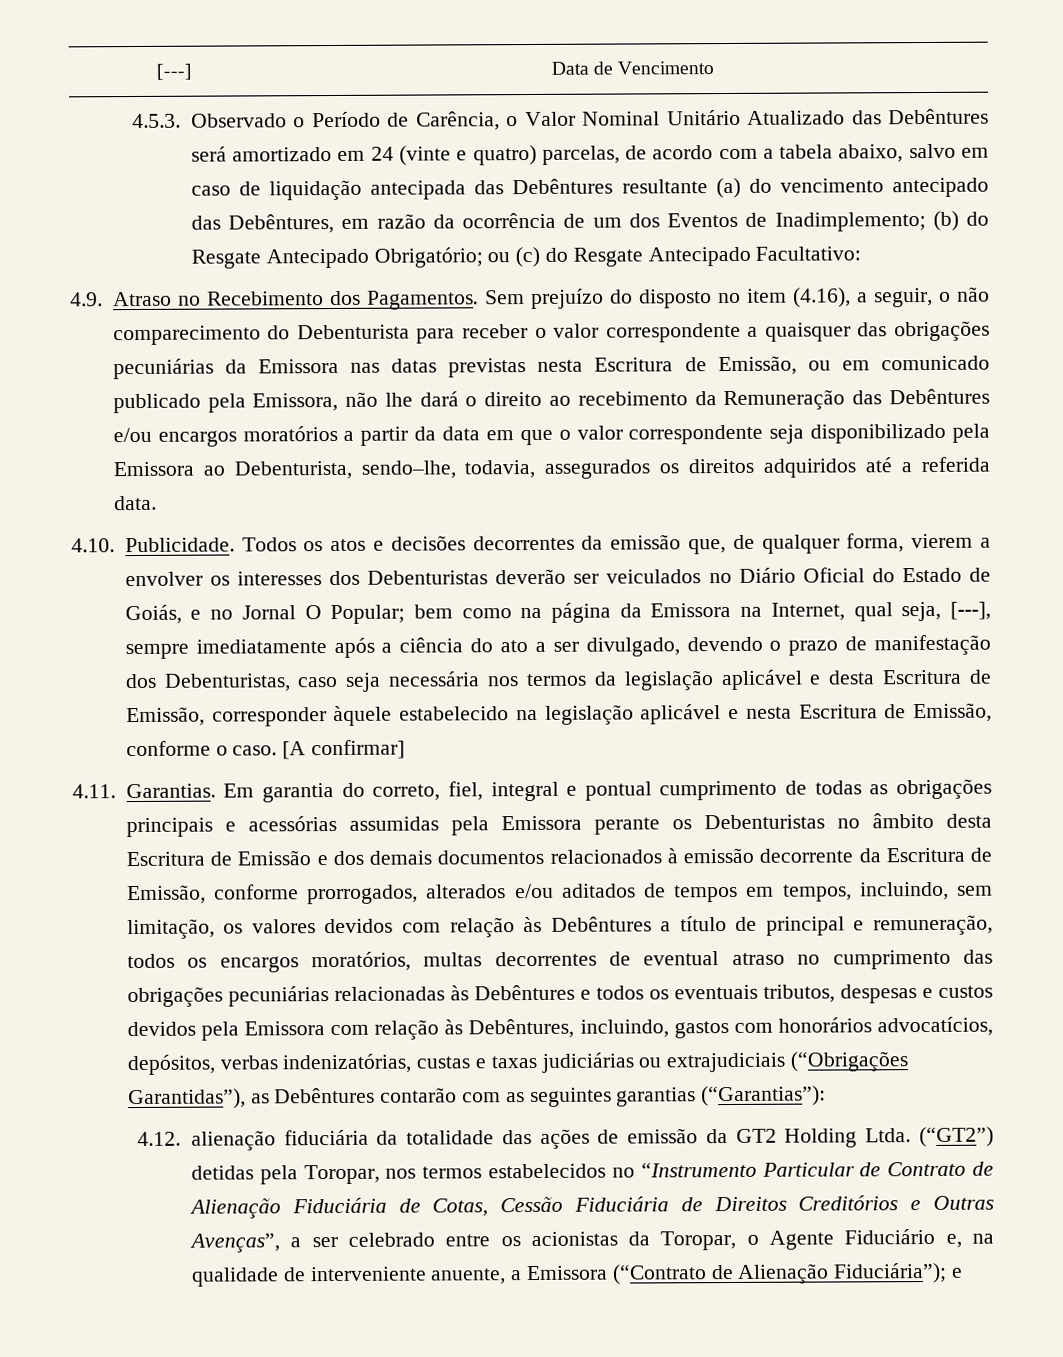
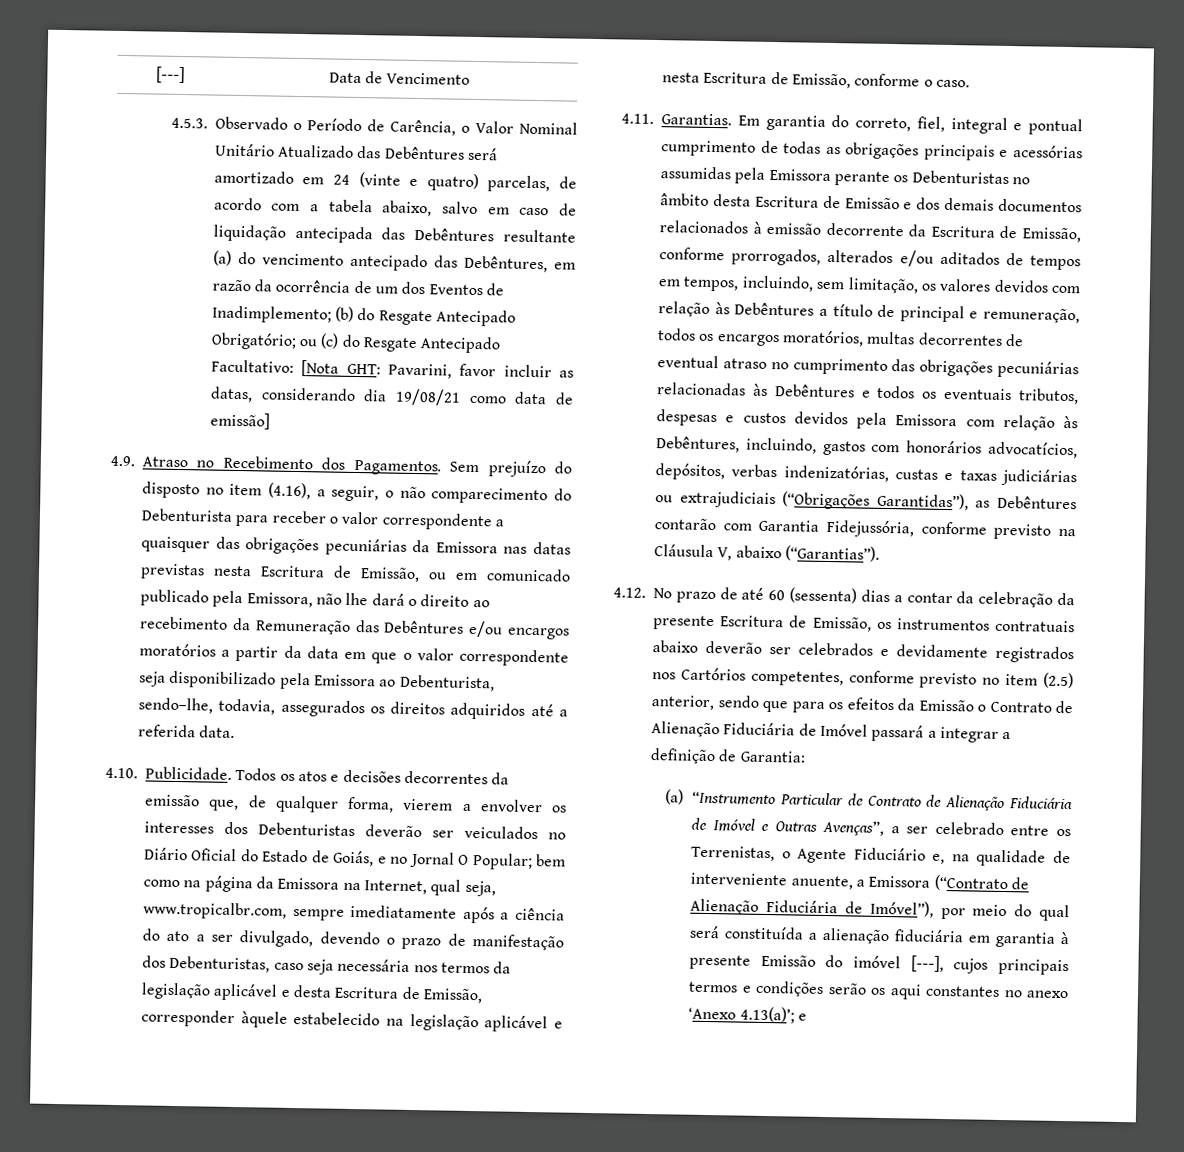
+ [Nota GHT: Pavarini, favor incluir as datas, considerando dia 19/08/21 como data de emissão]
- bem como na página da Emissora na Internet, qual seja, [---], sempre imediatamente após a ciência do ato a ser divulgado, devendo o prazo de manifestação dos Debenturistas, caso seja necessária nos termos da legislação aplicável e desta Escritura de Emissão, corresponder àquele estabelecido na legislação aplicável e nesta Escritura de Emissão, conforme o caso. [A confirmar]
+ bem como na página da Emissora na Internet, qual seja, www.tropicalbr.com, sempre imediatamente após a ciência do ato a ser divulgado, devendo o prazo de manifestação dos Debenturistas, caso seja necessária nos termos da legislação aplicável e desta Escritura de Emissão, corresponder àquele estabelecido na legislação aplicável e nesta Escritura de Emissão, conforme o caso.
- Em garantia do correto, fiel, integral e pontual cumprimento de todas as obrigações principais e acessórias assumidas pela Emissora perante os Debenturistas no âmbito desta Escritura de Emissão e dos demais documentos relacionados à emissão decorrente da Escritura de Emissão, conforme prorrogados, alterados e/ou aditados de tempos em tempos, incluindo, sem limitação, os valores devidos com relação às Debêntures a título de principal e remuneração, todos os encargos moratórios, multas decorrentes de eventual atraso no cumprimento das obrigações pecuniárias relacionadas às Debêntures e todos os eventuais tributos, despesas e custos devidos pela Emissora com relação às Debêntures, incluindo, gastos com honorários advocatícios, depósitos, verbas indenizatórias, custas e taxas judiciárias ou extrajudiciais (“Obrigações Garantidas”), as Debêntures contarão com as seguintes garantias (“Garantias”):
- 4.12. alienação fiduciária da totalidade das ações de emissão da GT2 Holding Ltda. (“GT2”) detidas pela Toropar, nos termos estabelecidos no “Instrumento Particular de Contrato de Alienação Fiduciária de Cotas, Cessão Fiduciária de Direitos Creditórios e Outras Avenças”, a ser celebrado entre os acionistas da Toropar, o Agente Fiduciário e, na qualidade de interveniente anuente, a Emissora (“Contrato de Alienação Fiduciária”);
+ Em garantia do correto, fiel, integral e pontual cumprimento de todas as obrigações principais e acessórias assumidas pela Emissora perante os Debenturistas no âmbito desta Escritura de Emissão e dos demais documentos relacionados à emissão decorrente da Escritura de Emissão, conforme prorrogados, alterados e/ou aditados de tempos em tempos, incluindo, sem limitação, os valores devidos com relação às Debêntures a título de principal e remuneração, todos os encargos moratórios, multas decorrentes de eventual atraso no cumprimento das obrigações pecuniárias relacionadas às Debêntures e todos os eventuais tributos, despesas e custos devidos pela Emissora com relação às Debêntures, incluindo, gastos com honorários advocatícios, depósitos, verbas indenizatórias, custas e taxas judiciárias ou extrajudiciais (“Obrigações Garantidas”), as Debêntures contarão com Garantia Fidejussória, conforme previsto na Cláusula V, abaixo (“Garantias”).
+ 4.12. No prazo de até 60 (sessenta) dias a contar da celebração da presente Escritura de Emissão, os instrumentos contratuais abaixo deverão ser celebrados e devidamente registrados nos Cartórios competentes, conforme previsto no item (2.5) anterior, sendo que para os efeitos da Emissão o Contrato de Alienação Fiduciária de Imóvel passará a integrar a definição de Garantia:
+ (a) “Instrumento Particular de Contrato de Alienação Fiduciária de Imóvel e Outras Avenças”, a ser celebrado entre os Terrenistas, o Agente Fiduciário e, na qualidade de interveniente anuente, a Emissora (“Contrato de Alienação Fiduciária de Imóvel”), por meio do qual será constituída a alienação fiduciária em garantia à presente Emissão do imóvel [---], cujos principais termos e condições serão os aqui constantes no anexo ‘Anexo 4.13(a)’;

